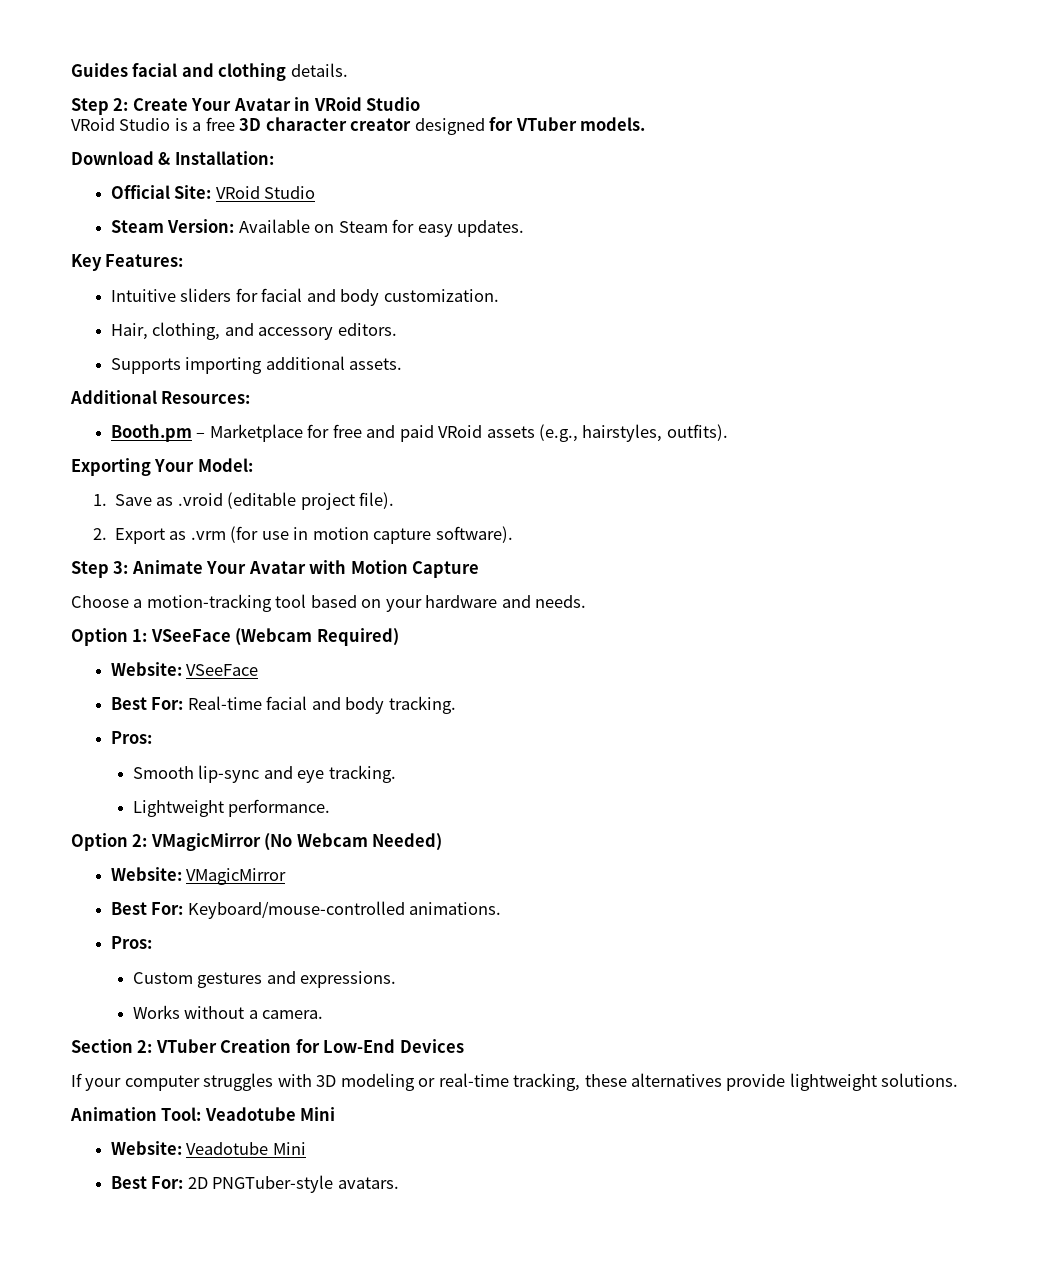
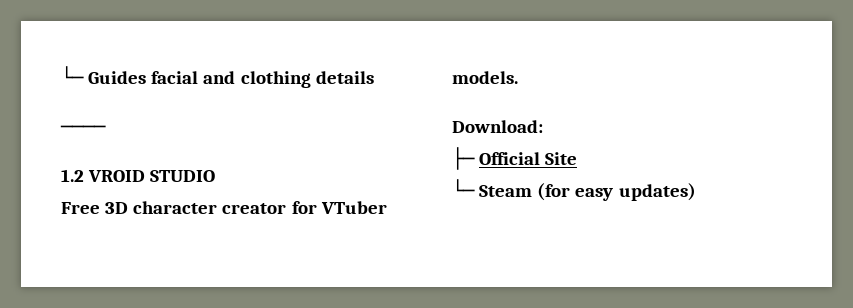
- Guides facial and clothing details.
- Step 2: Create Your Avatar in VRoid Studio
- VRoid Studio is a free 3D character creator designed for VTuber models.
+ └─ Guides facial and clothing details
+ ────
+ 1.2 VROID STUDIO
+ Free 3D character creator for VTuber models.
- Download & Installation:
- Official Site: VRoid Studio
- Steam Version: Available on Steam for easy updates.
- Key Features:
- Intuitive sliders for facial and body customization.
- Hair, clothing, and accessory editors.
- Supports importing additional assets.
- Additional Resources:
- Booth.pm – Marketplace for free and paid VRoid assets (e.g., hairstyles, outfits).
- Exporting Your Model:
- 1. Save as .vroid (editable project file).
- 2. Export as .vrm (for use in motion capture software).
- Step 3: Animate Your Avatar with Motion Capture
- Choose a motion-tracking tool based on your hardware and needs.
- Option 1: VSeeFace (Webcam Required)
- Website: VSeeFace
- Best For: Real-time facial and body tracking.
- Pros:
- Smooth lip-sync and eye tracking.
- Lightweight performance.
- Option 2: VMagicMirror (No Webcam Needed)
- Website: VMagicMirror
- Best For: Keyboard/mouse-controlled animations.
- Pros:
- Custom gestures and expressions.
- Works without a camera.
- Section 2: VTuber Creation for Low-End Devices
- If your computer struggles with 3D modeling or real-time tracking, these alternatives provide lightweight solutions.
- Animation Tool: Veadotube Mini
- Website: Veadotube Mini
- Best For: 2D PNGTuber-style avatars.
+ Download:
+ ├─ Official Site
+ └─ Steam (for easy updates)

